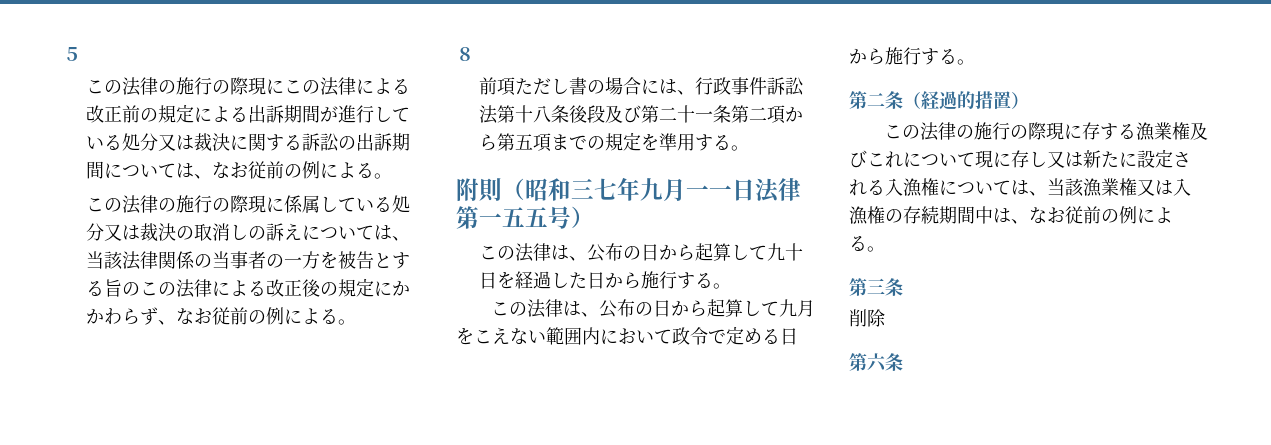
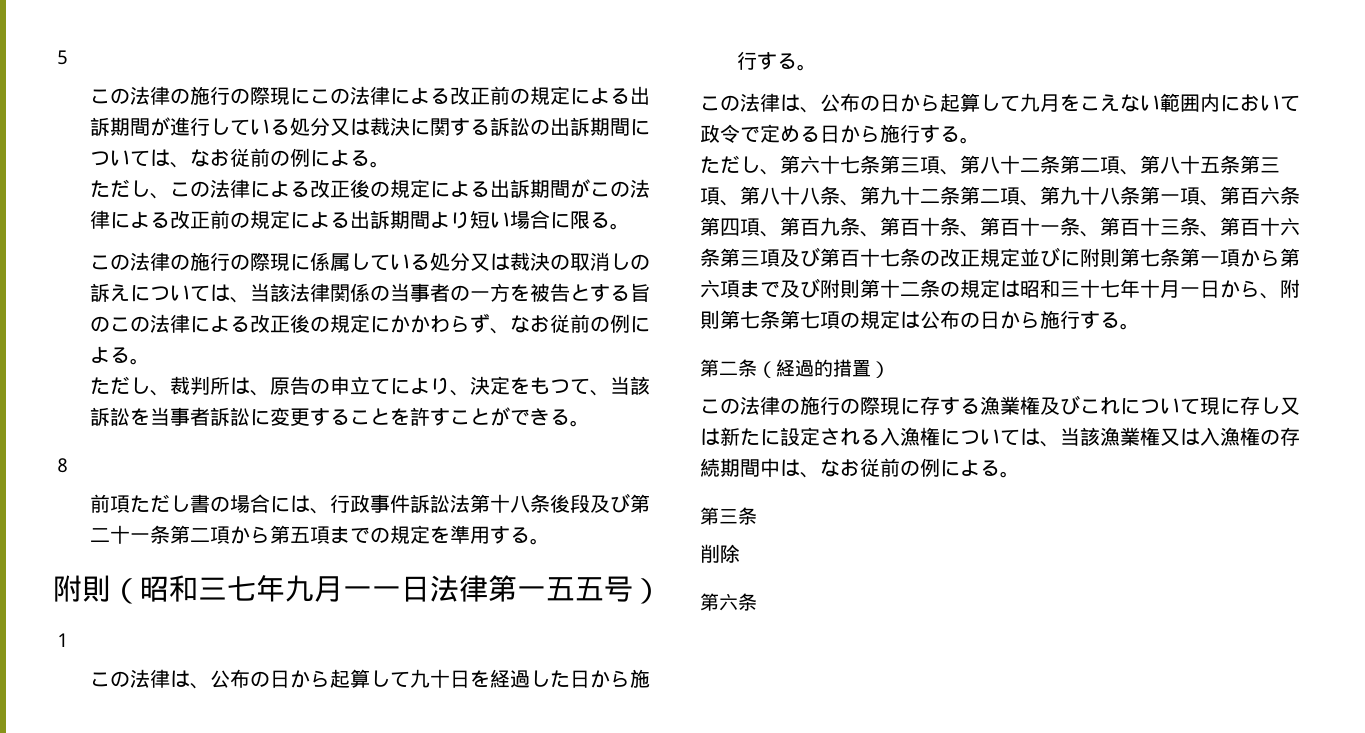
+ ただし、この法律による改正後の規定による出訴期間がこの法律による改正前の規定による出訴期間より短い場合に限る。
+ ただし、裁判所は、原告の申立てにより、決定をもつて、当該訴訟を当事者訴訟に変更することを許すことができる。
+ １
+ ただし、第六十七条第三項、第八十二条第二項、第八十五条第三項、第八十八条、第九十二条第二項、第九十八条第一項、第百六条第四項、第百九条、第百十条、第百十一条、第百十三条、第百十六条第三項及び第百十七条の改正規定並びに附則第七条第一項から第六項まで及び附則第十二条の規定は昭和三十七年十月一日から、附則第七条第七項の規定は公布の日から施行する。

